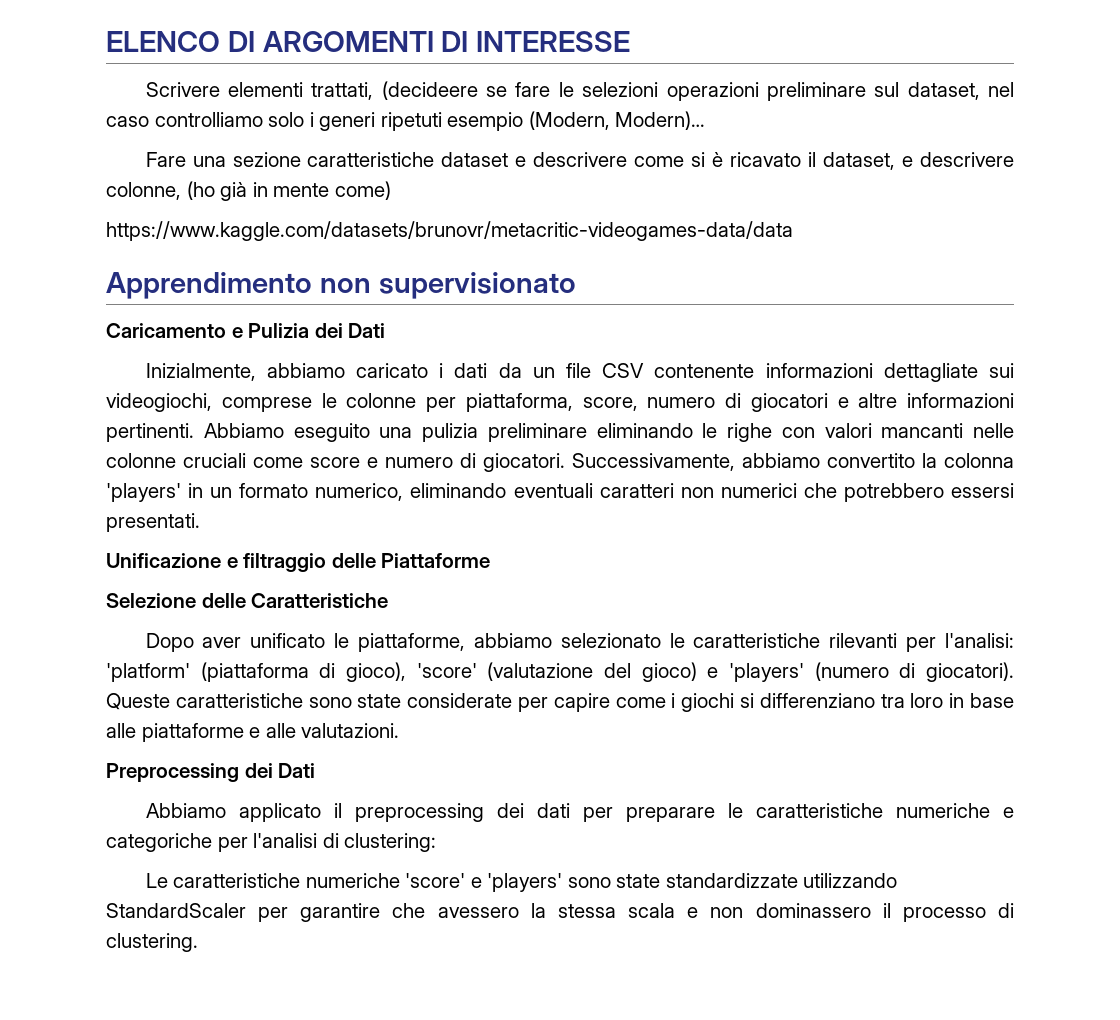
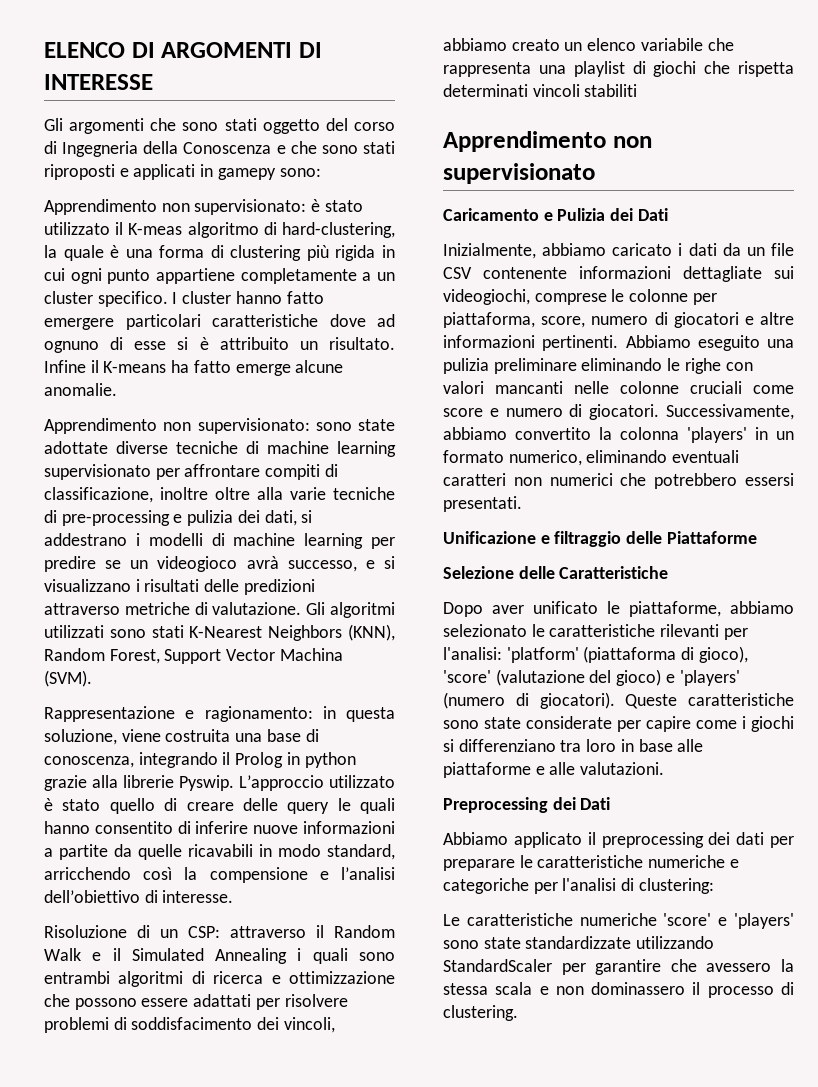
- Scrivere elementi trattati, (decideere se fare le selezioni operazioni preliminare sul dataset, nel caso controlliamo solo i generi ripetuti esempio (Modern, Modern)…
- Fare una sezione caratteristiche dataset e descrivere come si è ricavato il dataset, e descrivere colonne, (ho già in mente come)
- https://www.kaggle.com/datasets/brunovr/metacritic-videogames-data/data
+ Gli argomenti che sono stati oggetto del corso di Ingegneria della Conoscenza e che sono stati riproposti e applicati in gamepy sono:
+ Apprendimento non supervisionato: è stato utilizzato il K-meas algoritmo di hard-clustering, la quale è una forma di clustering più rigida in cui ogni punto appartiene completamente a un cluster specifico. I cluster hanno fatto emergere particolari caratteristiche dove ad ognuno di esse si è attribuito un risultato. Infine il K-means ha fatto emerge alcune anomalie.
+ Apprendimento non supervisionato: sono state adottate diverse tecniche di machine learning supervisionato per affrontare compiti di classificazione, inoltre oltre alla varie tecniche di pre-processing e pulizia dei dati, si addestrano i modelli di machine learning per predire se un videogioco avrà successo, e si visualizzano i risultati delle predizioni attraverso metriche di valutazione. Gli algoritmi utilizzati sono stati K-Nearest Neighbors (KNN), Random Forest, Support Vector Machina (SVM).
+ Rappresentazione e ragionamento: in questa soluzione, viene costruita una base di conoscenza, integrando il Prolog in python grazie alla librerie Pyswip. L’approccio utilizzato è stato quello di creare delle query le quali hanno consentito di inferire nuove informazioni a partite da quelle ricavabili in modo standard, arricchendo così la compensione e l’analisi dell’obiettivo di interesse.
+ Risoluzione di un CSP: attraverso il Random Walk e il Simulated Annealing i quali sono entrambi algoritmi di ricerca e ottimizzazione che possono essere adattati per risolvere problemi di soddisfacimento dei vincoli, abbiamo creato un elenco variabile che rappresenta una playlist di giochi che rispetta determinati vincoli stabiliti

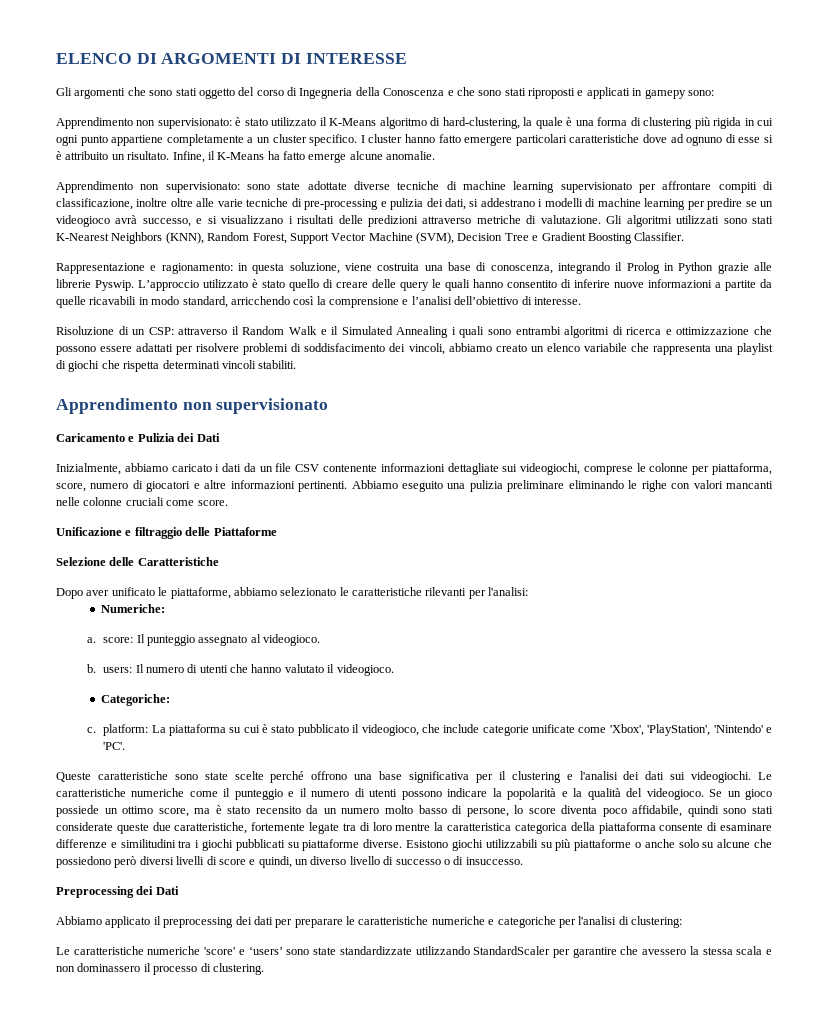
- Apprendimento non supervisionato: è stato utilizzato il K-meas algoritmo di hard-clustering, la quale è una forma di clustering più rigida in cui ogni punto appartiene completamente a un cluster specifico.
+ Apprendimento non supervisionato: è stato utilizzato il K-Means algoritmo di hard-clustering, la quale è una forma di clustering più rigida in cui ogni punto appartiene completamente a un cluster specifico.
- Infine il K-means ha fatto emerge alcune anomalie.
+ Infine, il K-Means ha fatto emerge alcune anomalie.
- Apprendimento non supervisionato: sono state adottate diverse tecniche di machine learning supervisionato per affrontare compiti di classificazione, inoltre oltre alla varie tecniche di pre-processing e pulizia dei dati, si addestrano i modelli di machine learning per predire se un videogioco avrà successo, e si visualizzano i risultati delle predizioni attraverso metriche di valutazione.
+ Apprendimento non supervisionato: sono state adottate diverse tecniche di machine learning supervisionato per affrontare compiti di classificazione, inoltre oltre alle varie tecniche di pre-processing e pulizia dei dati, si addestrano i modelli di machine learning per predire se un videogioco avrà successo, e si visualizzano i risultati delle predizioni attraverso metriche di valutazione.
- Gli algoritmi utilizzati sono stati K-Nearest Neighbors (KNN), Random Forest, Support Vector Machina (SVM).
+ Gli algoritmi utilizzati sono stati K-Nearest Neighbors (KNN), Random Forest, Support Vector Machine (SVM), Decision Tree e Gradient Boosting Classifier.
- Rappresentazione e ragionamento: in questa soluzione, viene costruita una base di conoscenza, integrando il Prolog in python grazie alla librerie Pyswip.
+ Rappresentazione e ragionamento: in questa soluzione, viene costruita una base di conoscenza, integrando il Prolog in Python grazie alle librerie Pyswip.
- L’approccio utilizzato è stato quello di creare delle query le quali hanno consentito di inferire nuove informazioni a partite da quelle ricavabili in modo standard, arricchendo così la compensione e l’analisi dell’obiettivo di interesse.
+ L’approccio utilizzato è stato quello di creare delle query le quali hanno consentito di inferire nuove informazioni a partite da quelle ricavabili in modo standard, arricchendo così la comprensione e l’analisi dell’obiettivo di interesse.
- Risoluzione di un CSP: attraverso il Random Walk e il Simulated Annealing i quali sono entrambi algoritmi di ricerca e ottimizzazione che possono essere adattati per risolvere problemi di soddisfacimento dei vincoli, abbiamo creato un elenco variabile che rappresenta una playlist di giochi che rispetta determinati vincoli stabiliti
+ Risoluzione di un CSP: attraverso il Random Walk e il Simulated Annealing i quali sono entrambi algoritmi di ricerca e ottimizzazione che possono essere adattati per risolvere problemi di soddisfacimento dei vincoli, abbiamo creato un elenco variabile che rappresenta una playlist di giochi che rispetta determinati vincoli stabiliti.
- Abbiamo eseguito una pulizia preliminare eliminando le righe con valori mancanti nelle colonne cruciali come score e numero di giocatori. Successivamente, abbiamo convertito la colonna 'players' in un formato numerico, eliminando eventuali caratteri non numerici che potrebbero essersi presentati.
+ Abbiamo eseguito una pulizia preliminare eliminando le righe con valori mancanti nelle colonne cruciali come score.
- Dopo aver unificato le piattaforme, abbiamo selezionato le caratteristiche rilevanti per l'analisi: 'platform' (piattaforma di gioco), 'score' (valutazione del gioco) e 'players' (numero di giocatori). Queste caratteristiche sono state considerate per capire come i giochi si differenziano tra loro in base alle piattaforme e alle valutazioni.
+ Dopo aver unificato le piattaforme, abbiamo selezionato le caratteristiche rilevanti per l'analisi:
+ Numeriche:
+ a. score: Il punteggio assegnato al videogioco.
+ b. users: Il numero di utenti che hanno valutato il videogioco.
+ Categoriche:
+ c. platform: La piattaforma su cui è stato pubblicato il videogioco, che include categorie unificate come 'Xbox', 'PlayStation', 'Nintendo' e 'PC'.
+ Queste caratteristiche sono state scelte perché offrono una base significativa per il clustering e l'analisi dei dati sui videogiochi. Le caratteristiche numeriche come il punteggio e il numero di utenti possono indicare la popolarità e la qualità del videogioco. Se un gioco possiede un ottimo score, ma è stato recensito da un numero molto basso di persone, lo score diventa poco affidabile, quindi sono stati considerate queste due caratteristiche, fortemente legate tra di loro mentre la caratteristica categorica della piattaforma consente di esaminare differenze e similitudini tra i giochi pubblicati su piattaforme diverse. Esistono giochi utilizzabili su più piattaforme o anche solo su alcune che possiedono però diversi livelli di score e quindi, un diverso livello di successo o di insuccesso.
- Le caratteristiche numeriche 'score' e 'players' sono state standardizzate utilizzando StandardScaler per garantire che avessero la stessa scala e non dominassero il processo di clustering.
+ Le caratteristiche numeriche 'score' e ‘users’ sono state standardizzate utilizzando StandardScaler per garantire che avessero la stessa scala e non dominassero il processo di clustering.

